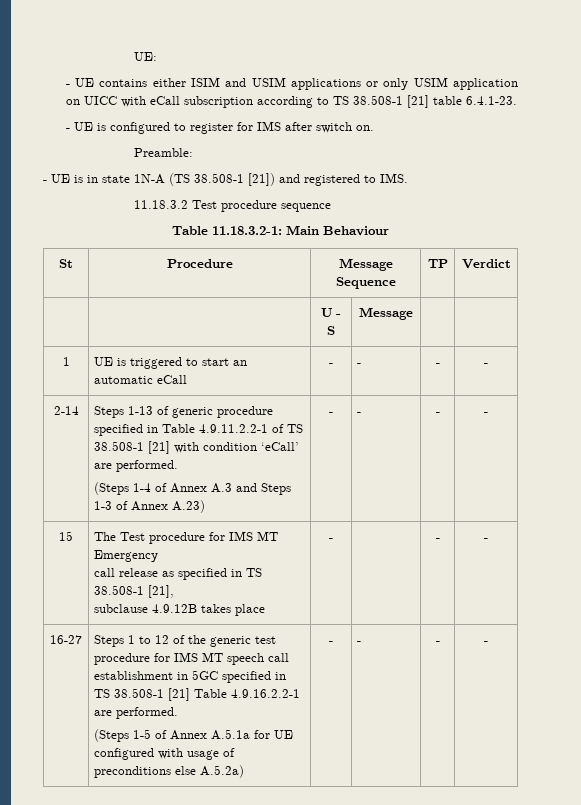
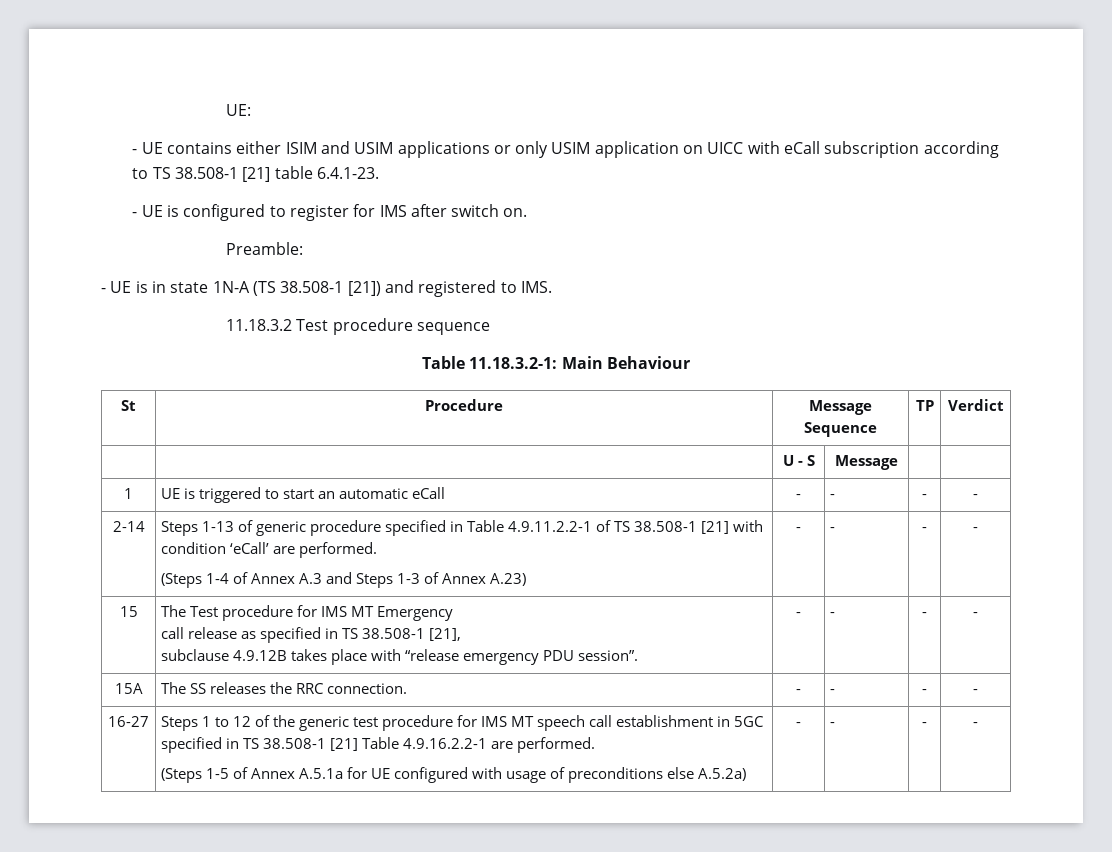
  15 | The Test procedure for IMS MT Emergency
  call release as specified in TS 38.508-1 [21],
- subclause 4.9.12B takes place | - | | - | -
+ subclause 4.9.12B takes place with “release emergency PDU session”. | - | - | - | -
+ 15A | The SS releases the RRC connection. | - | - | - | -

